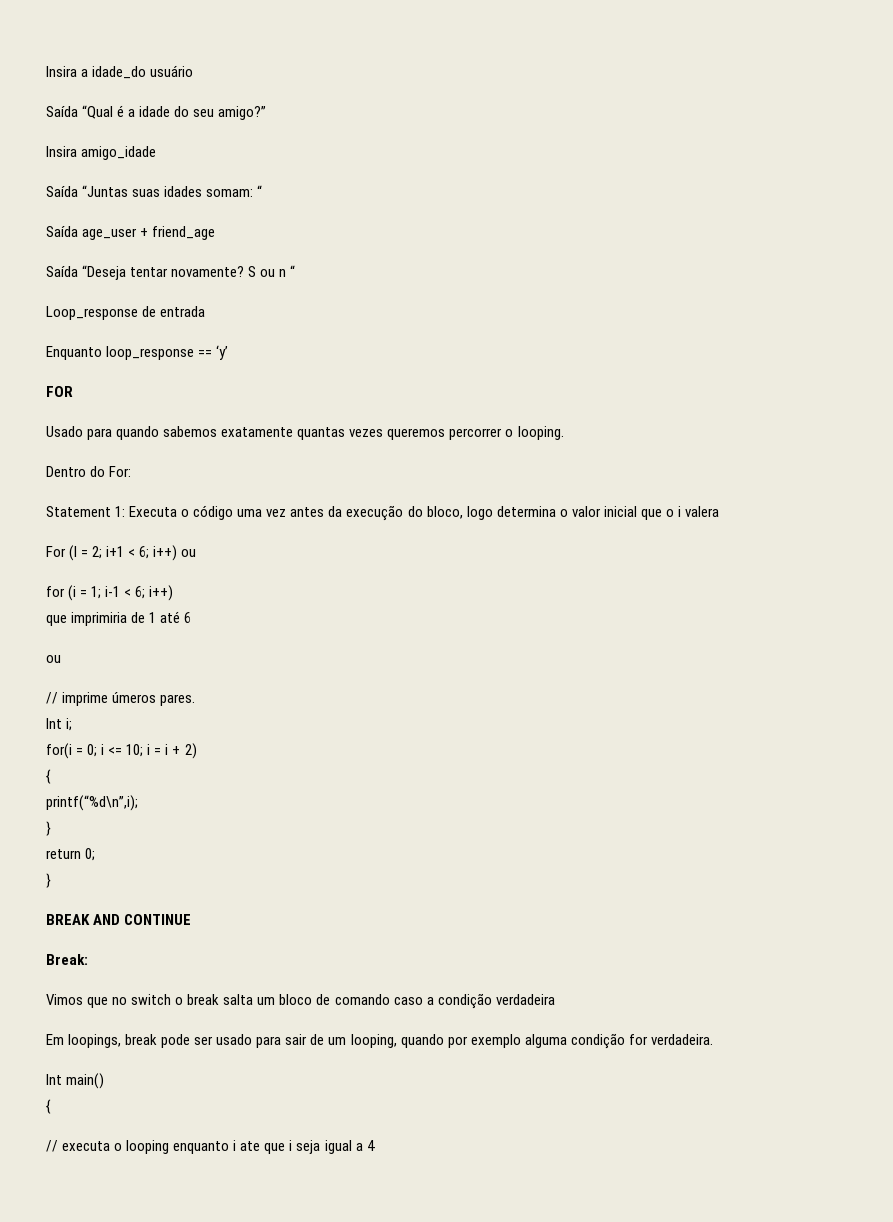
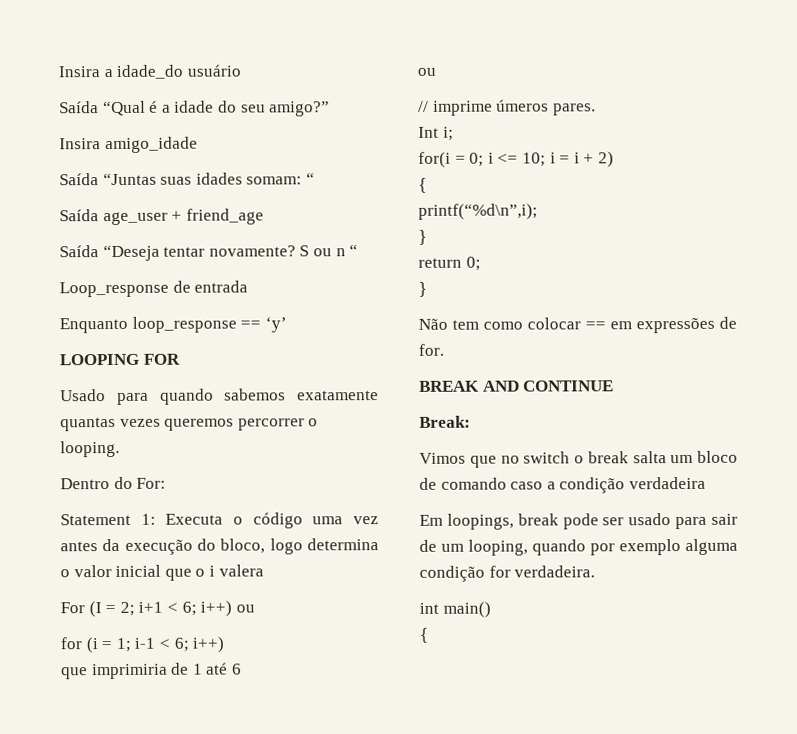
- FOR
+ LOOPING FOR
+ Não tem como colocar == em expressões de for.
- Int main()
+ int main()
- // executa o looping enquanto i ate que i seja igual a 4

